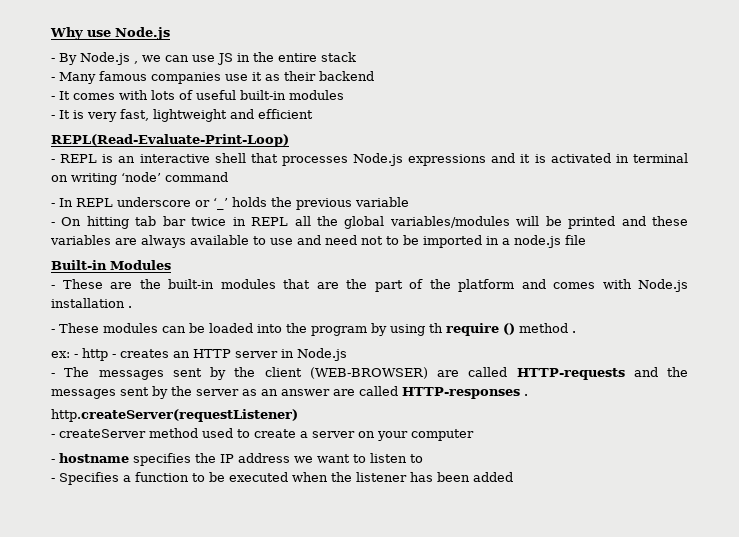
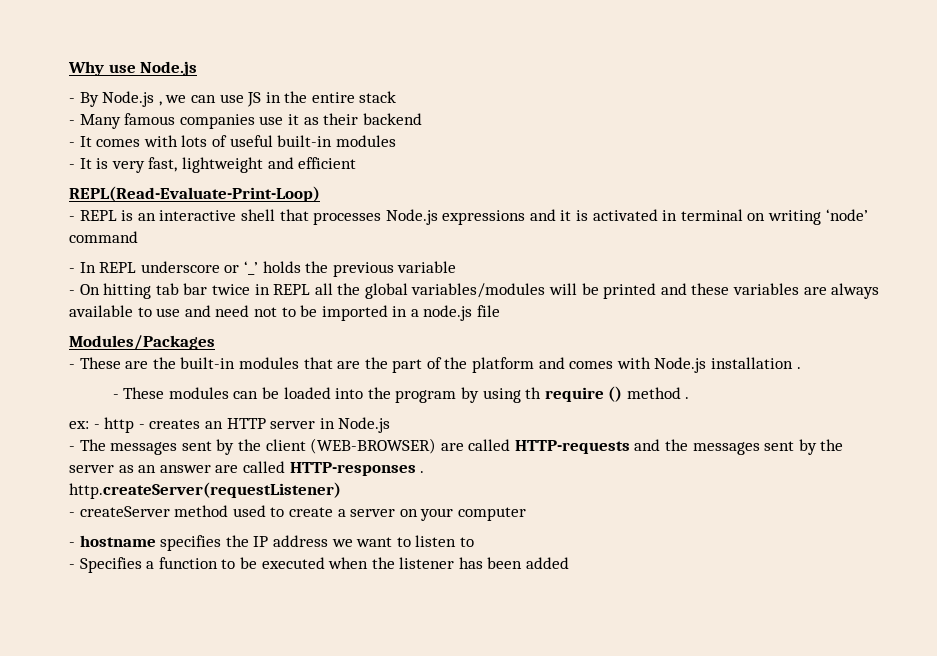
- Built-in Modules
+ Modules/Packages

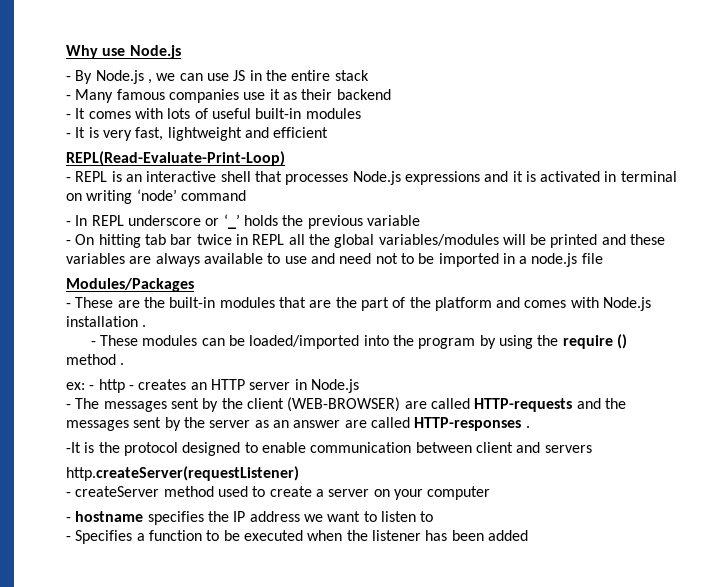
- - These modules can be loaded into the program by using th require () method .
+ - These modules can be loaded/imported into the program by using the require () method .
+ -It is the protocol designed to enable communication between client and servers

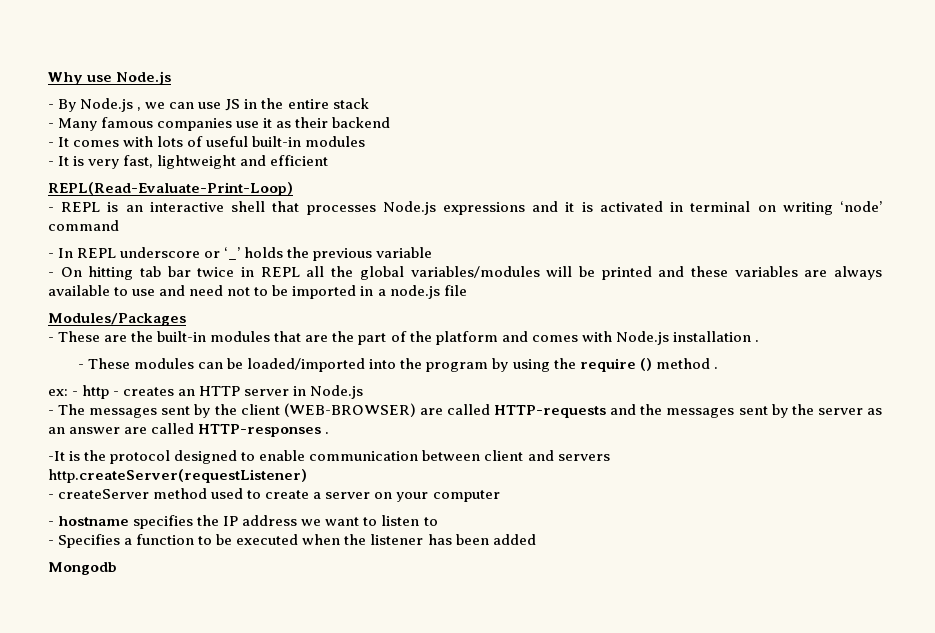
+ Mongodb

